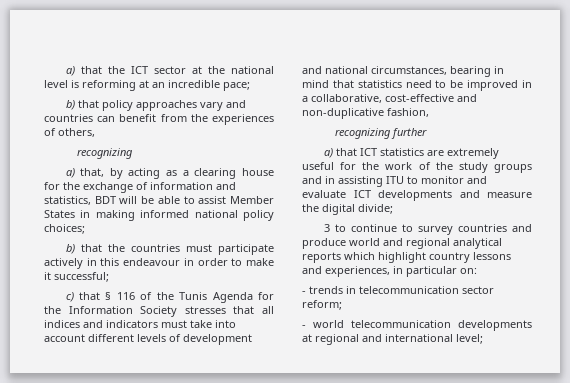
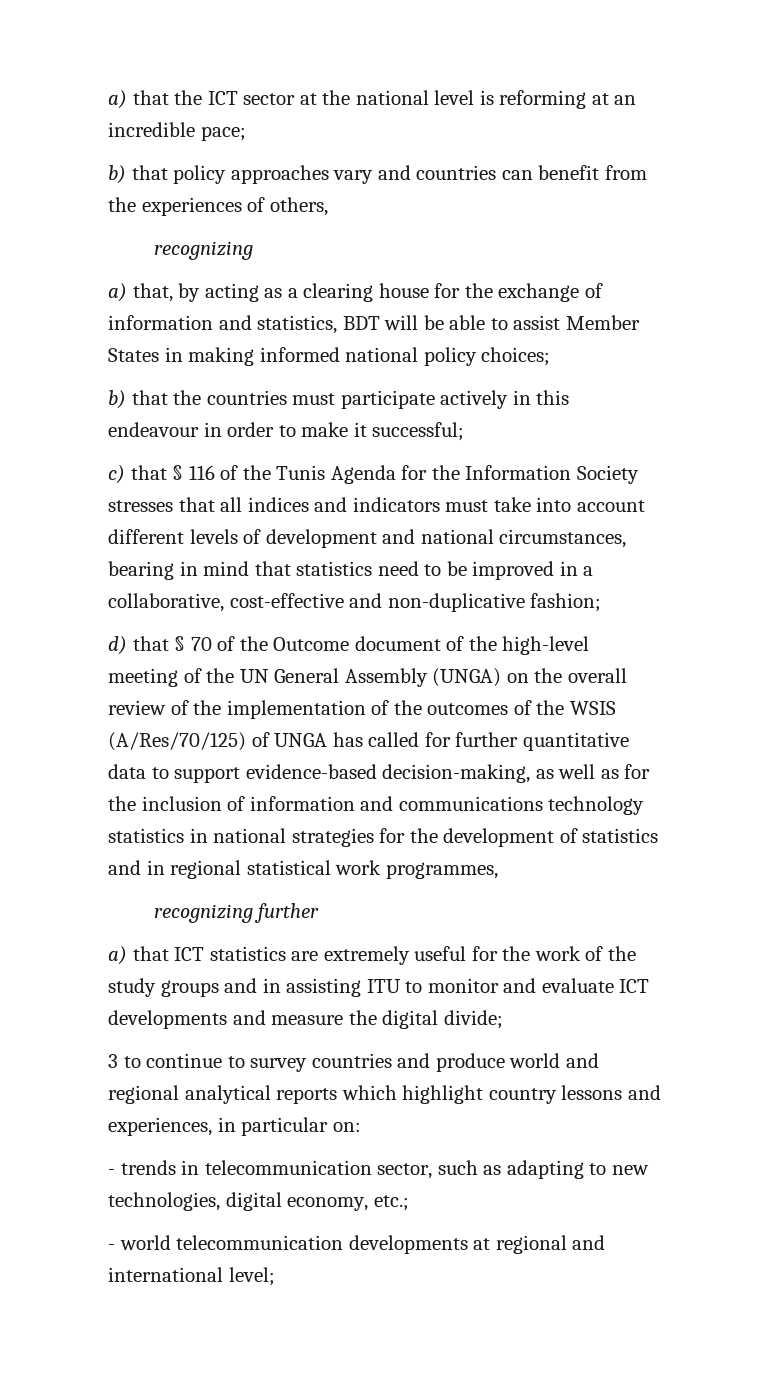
- c) that § 116 of the Tunis Agenda for the Information Society stresses that all indices and indicators must take into account different levels of development and national circumstances, bearing in mind that statistics need to be improved in a collaborative, cost-effective and non-duplicative fashion,
+ c) that § 116 of the Tunis Agenda for the Information Society stresses that all indices and indicators must take into account different levels of development and national circumstances, bearing in mind that statistics need to be improved in a collaborative, cost-effective and non-duplicative fashion;
+ d) that § 70 of the Outcome document of the high-level meeting of the UN General Assembly (UNGA) on the overall review of the implementation of the outcomes of the WSIS (A/Res/70/125) of UNGA has called for further quantitative data to support evidence-based decision-making, as well as for the inclusion of information and communications technology statistics in national strategies for the development of statistics and in regional statistical work programmes,
- - trends in telecommunication sector reform;
+ - trends in telecommunication sector, such as adapting to new technologies, digital economy, etc.;

